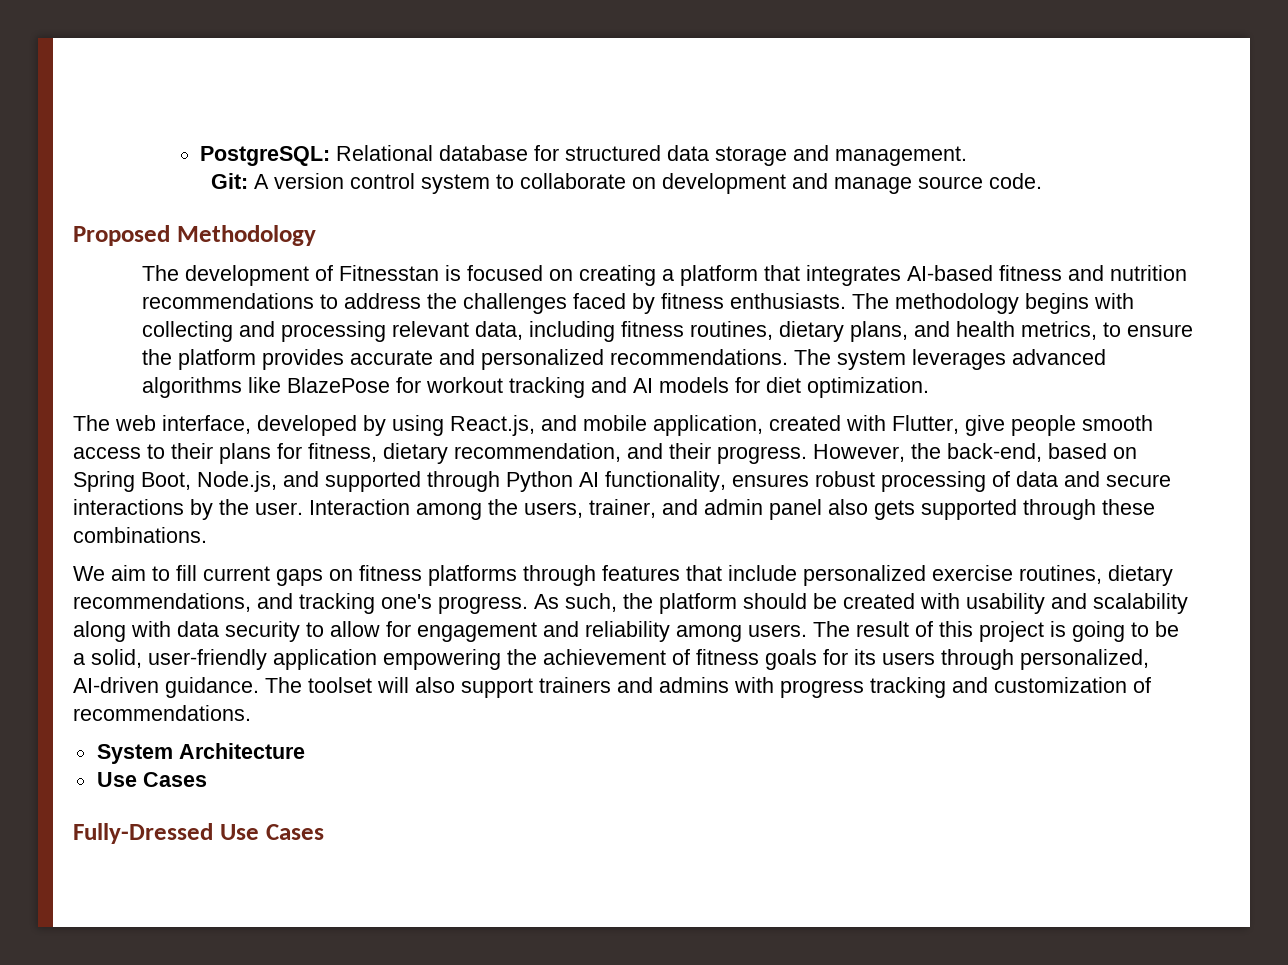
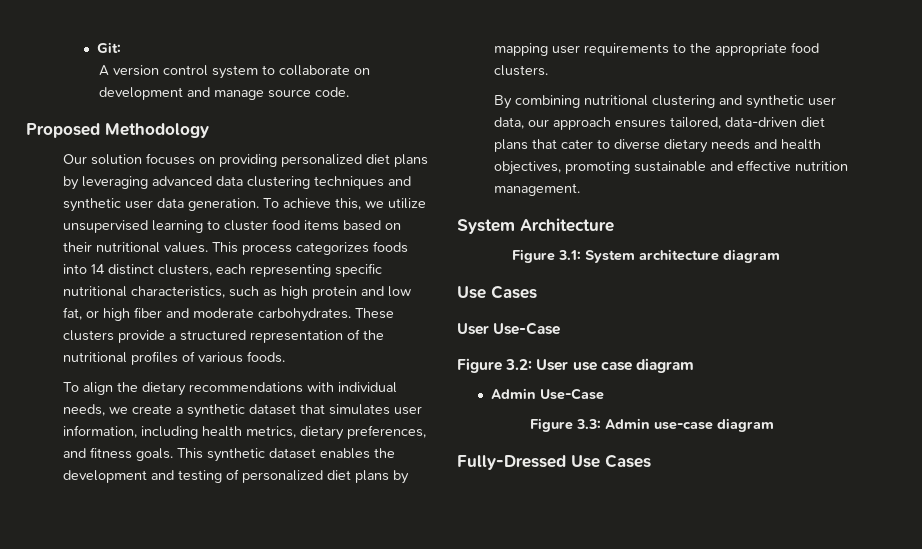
- PostgreSQL: Relational database for structured data storage and management.
- Git: A version control system to collaborate on development and manage source code.
+ Git:
+ A version control system to collaborate on development and manage source code.
- The development of Fitnesstan is focused on creating a platform that integrates AI-based fitness and nutrition recommendations to address the challenges faced by fitness enthusiasts. The methodology begins with collecting and processing relevant data, including fitness routines, dietary plans, and health metrics, to ensure the platform provides accurate and personalized recommendations. The system leverages advanced algorithms like BlazePose for workout tracking and AI models for diet optimization.
- The web interface, developed by using React.js, and mobile application, created with Flutter, give people smooth access to their plans for fitness, dietary recommendation, and their progress. However, the back-end, based on Spring Boot, Node.js, and supported through Python AI functionality, ensures robust processing of data and secure interactions by the user. Interaction among the users, trainer, and admin panel also gets supported through these combinations.
- We aim to fill current gaps on fitness platforms through features that include personalized exercise routines, dietary recommendations, and tracking one's progress. As such, the platform should be created with usability and scalability along with data security to allow for engagement and reliability among users. The result of this project is going to be a solid, user-friendly application empowering the achievement of fitness goals for its users through personalized, AI-driven guidance. The toolset will also support trainers and admins with progress tracking and customization of recommendations.
+ Our solution focuses on providing personalized diet plans by leveraging advanced data clustering techniques and synthetic user data generation. To achieve this, we utilize unsupervised learning to cluster food items based on their nutritional values. This process categorizes foods into 14 distinct clusters, each representing specific nutritional characteristics, such as high protein and low fat, or high fiber and moderate carbohydrates. These clusters provide a structured representation of the nutritional profiles of various foods.
+ To align the dietary recommendations with individual needs, we create a synthetic dataset that simulates user information, including health metrics, dietary preferences, and fitness goals. This synthetic dataset enables the development and testing of personalized diet plans by mapping user requirements to the appropriate food clusters.
+ By combining nutritional clustering and synthetic user data, our approach ensures tailored, data-driven diet plans that cater to diverse dietary needs and health objectives, promoting sustainable and effective nutrition management.
  System Architecture
+ Figure 3.1: System architecture diagram
  Use Cases
+ User Use-Case
+ Figure 3.2: User use case diagram
+ Admin Use-Case
+ Figure 3.3: Admin use-case diagram

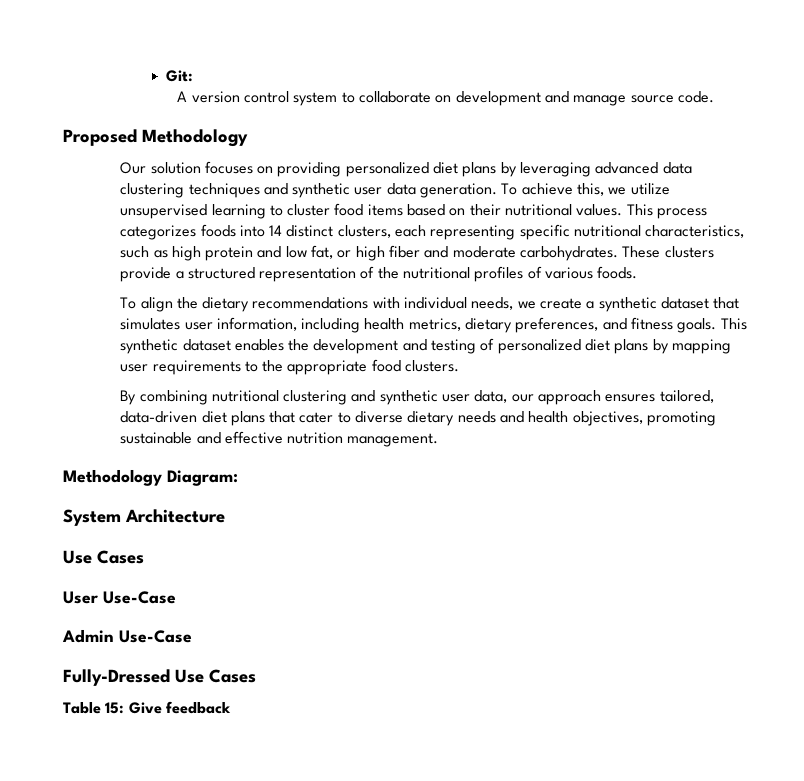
+ Methodology Diagram:
- Figure 3.1: System architecture diagram
- Figure 3.2: User use case diagram
  Admin Use-Case
- Figure 3.3: Admin use-case diagram
+ Table 15: Give feedback

